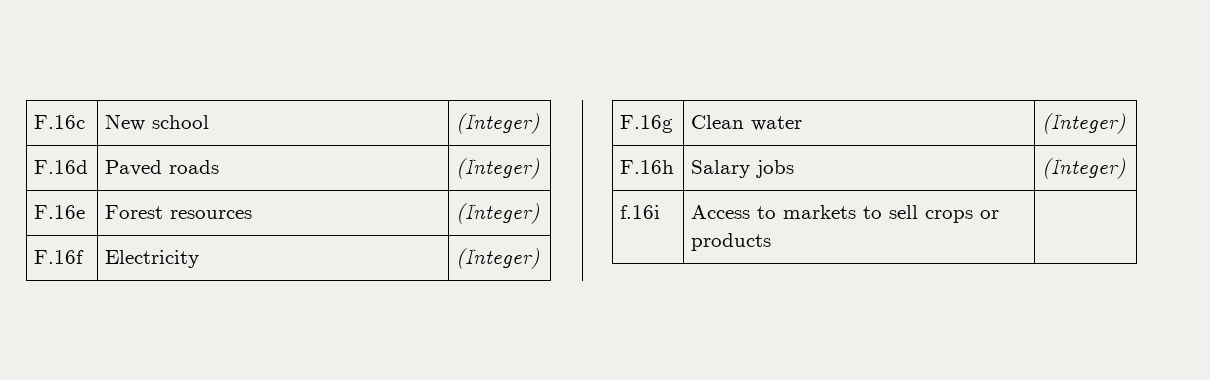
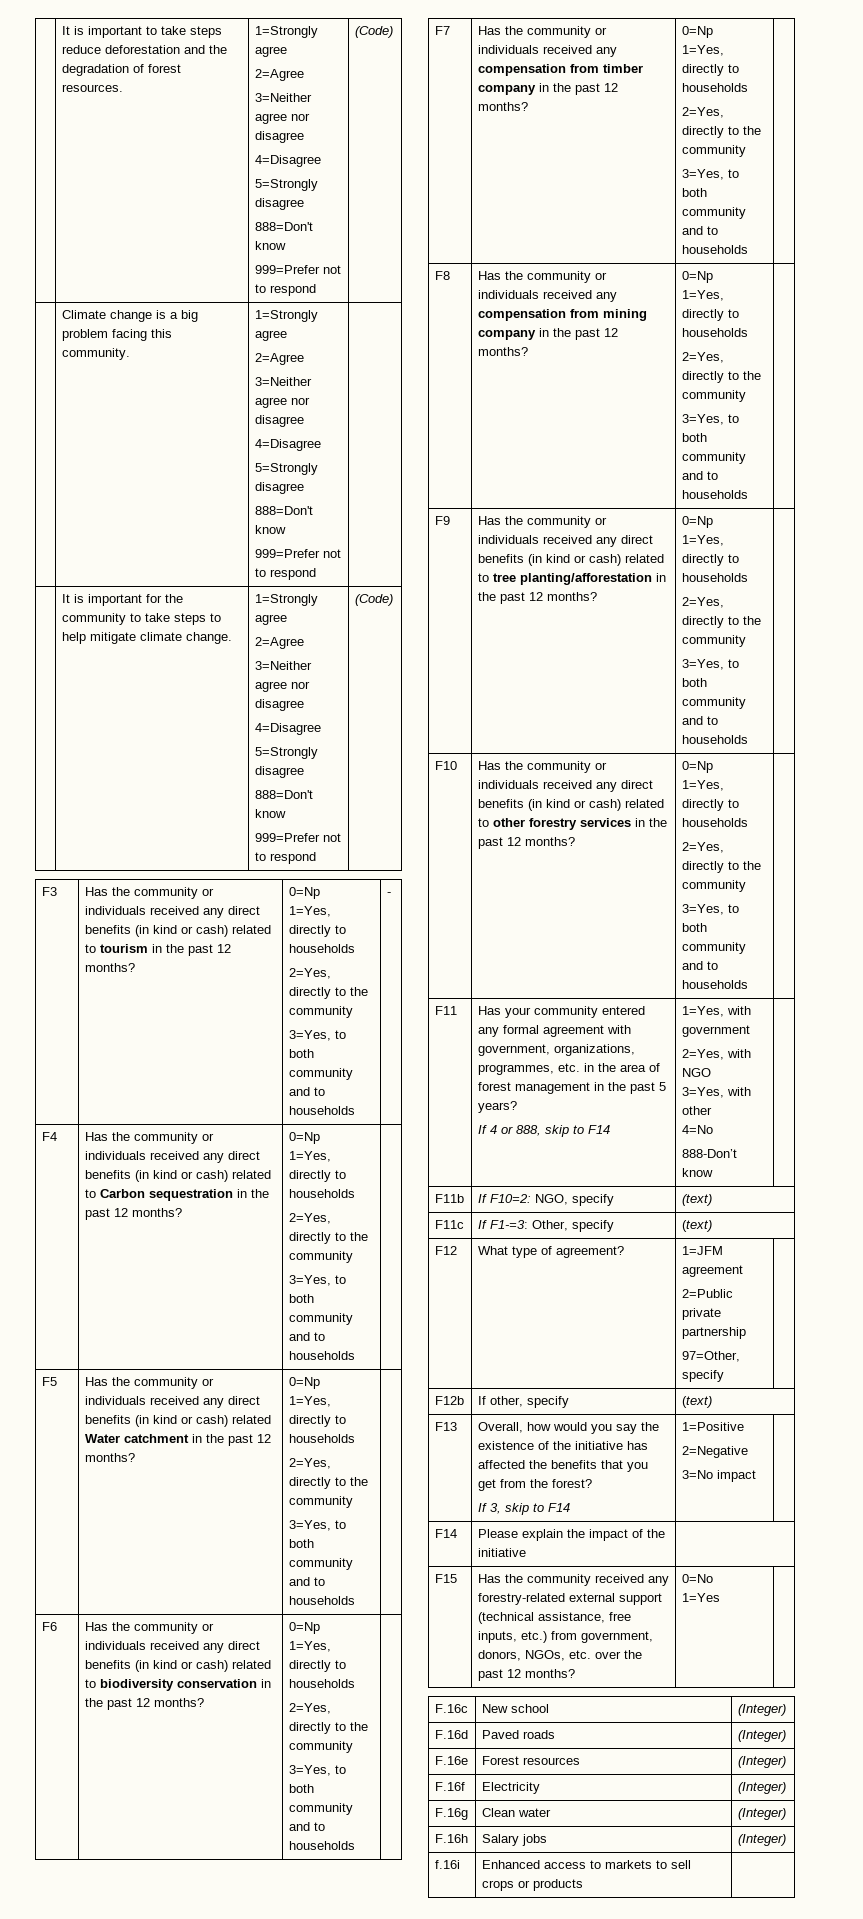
+ | It is important to take steps reduce deforestation and the degradation of forest resources. | 1=Strongly agree
+ 2=Agree
+ 3=Neither agree nor disagree
+ 4=Disagree
+ 5=Strongly disagree
+ 888=Don't know
+ 999=Prefer not to respond | (Code)
+ | Climate change is a big problem facing this community. | 1=Strongly agree
+ 2=Agree
+ 3=Neither agree nor disagree
+ 4=Disagree
+ 5=Strongly disagree
+ 888=Don't know
+ 999=Prefer not to respond |
+ | It is important for the community to take steps to help mitigate climate change. | 1=Strongly agree
+ 2=Agree
+ 3=Neither agree nor disagree
+ 4=Disagree
+ 5=Strongly disagree
+ 888=Don't know
+ 999=Prefer not to respond | (Code)
+ F3 | Has the community or individuals received any direct benefits (in kind or cash) related to tourism in the past 12 months? | 0=Np
+ 1=Yes, directly to households
+ 2=Yes, directly to the community
+ 3=Yes, to both community and to households | -
+ F4 | Has the community or individuals received any direct benefits (in kind or cash) related to Carbon sequestration in the past 12 months? | 0=Np
+ 1=Yes, directly to households
+ 2=Yes, directly to the community
+ 3=Yes, to both community and to households |
+ F5 | Has the community or individuals received any direct benefits (in kind or cash) related Water catchment in the past 12 months? | 0=Np
+ 1=Yes, directly to households
+ 2=Yes, directly to the community
+ 3=Yes, to both community and to households |
+ F6 | Has the community or individuals received any direct benefits (in kind or cash) related to biodiversity conservation in the past 12 months? | 0=Np
+ 1=Yes, directly to households
+ 2=Yes, directly to the community
+ 3=Yes, to both community and to households |
+ F7 | Has the community or individuals received any compensation from timber company in the past 12 months? | 0=Np
+ 1=Yes, directly to households
+ 2=Yes, directly to the community
+ 3=Yes, to both community and to households |
+ F8 | Has the community or individuals received any compensation from mining company in the past 12 months? | 0=Np
+ 1=Yes, directly to households
+ 2=Yes, directly to the community
+ 3=Yes, to both community and to households |
+ F9 | Has the community or individuals received any direct benefits (in kind or cash) related to tree planting/afforestation in the past 12 months? | 0=Np
+ 1=Yes, directly to households
+ 2=Yes, directly to the community
+ 3=Yes, to both community and to households |
+ F10 | Has the community or individuals received any direct benefits (in kind or cash) related to other forestry services in the past 12 months? | 0=Np
+ 1=Yes, directly to households
+ 2=Yes, directly to the community
+ 3=Yes, to both community and to households |
+ F11 | Has your community entered any formal agreement with government, organizations, programmes, etc. in the area of forest management in the past 5 years?
+ If 4 or 888, skip to F14 | 1=Yes, with government
+ 2=Yes, with NGO
+ 3=Yes, with other
+ 4=No
+ 888-Don’t know |
+ F11b | If F10=2: NGO, specify | (text)
+ F11c | If F1-=3: Other, specify | (text)
+ F12 | What type of agreement? | 1=JFM agreement
+ 2=Public private partnership
+ 97=Other, specify |
+ F12b | If other, specify | (text)
+ F13 | Overall, how would you say the existence of the initiative has affected the benefits that you get from the forest?
+ If 3, skip to F14 | 1=Positive
+ 2=Negative
+ 3=No impact |
+ F14 | Please explain the impact of the initiative |
+ F15 | Has the community received any forestry-related external support (technical assistance, free inputs, etc.) from government, donors, NGOs, etc. over the past 12 months? | 0=No
+ 1=Yes |
- f.16i | Access to markets to sell crops or products |
+ f.16i | Enhanced access to markets to sell crops or products |

